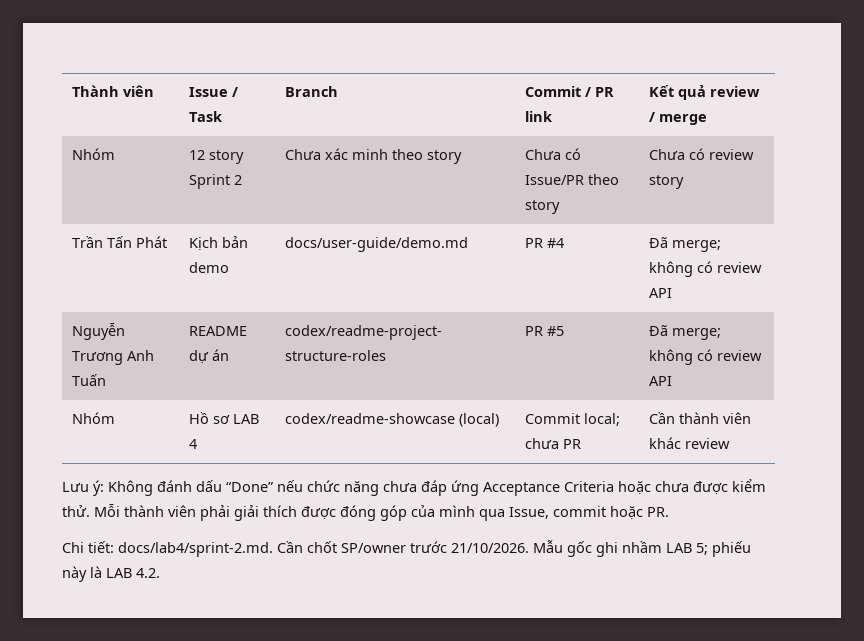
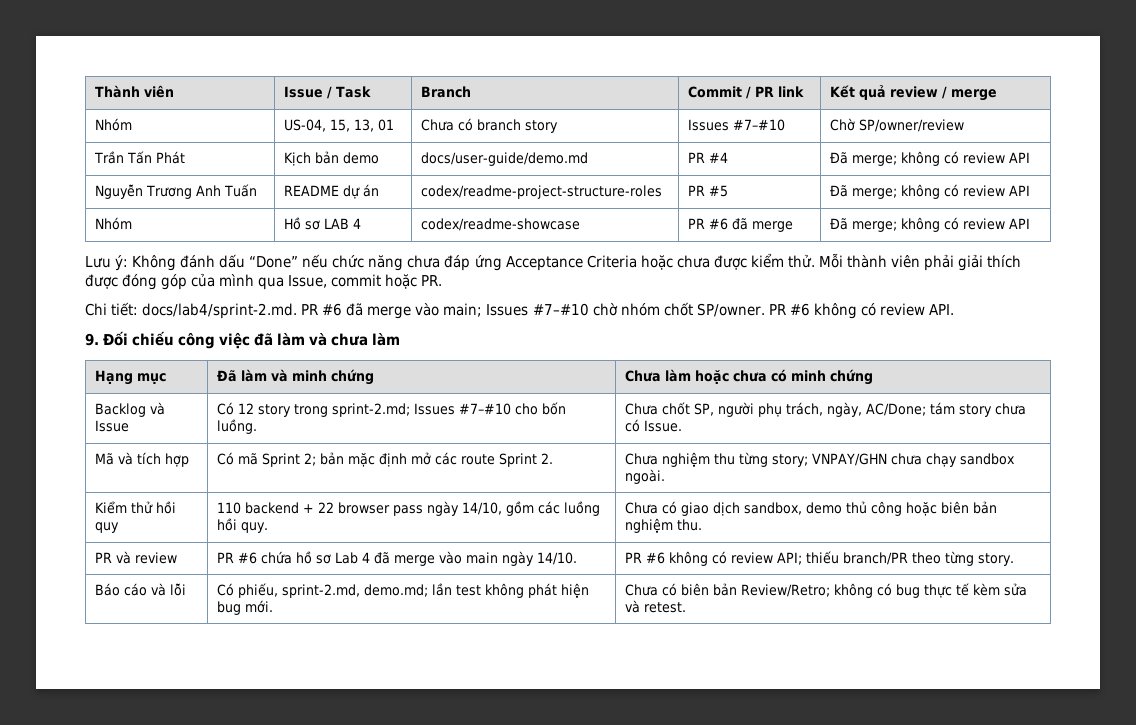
- Nhóm | 12 story Sprint 2 | Chưa xác minh theo story | Chưa có Issue/PR theo story | Chưa có review story
+ Nhóm | US-04, 15, 13, 01 | Chưa có branch story | Issues #7–#10 | Chờ SP/owner/review
- Nhóm | Hồ sơ LAB 4 | codex/readme-showcase (local) | Commit local; chưa PR | Cần thành viên khác review
+ Nhóm | Hồ sơ LAB 4 | codex/readme-showcase | PR #6 đã merge | Đã merge; không có review API
- Chi tiết: docs/lab4/sprint-2.md. Cần chốt SP/owner trước 21/10/2026. Mẫu gốc ghi nhầm LAB 5; phiếu này là LAB 4.2.
+ Chi tiết: docs/lab4/sprint-2.md. PR #6 đã merge vào main; Issues #7–#10 chờ nhóm chốt SP/owner. PR #6 không có review API.
+ 9. Đối chiếu công việc đã làm và chưa làm
+ Hạng mục | Đã làm và minh chứng | Chưa làm hoặc chưa có minh chứng
+ Backlog và Issue | Có 12 story trong sprint-2.md; Issues #7–#10 cho bốn luồng. | Chưa chốt SP, người phụ trách, ngày, AC/Done; tám story chưa có Issue.
+ Mã và tích hợp | Có mã Sprint 2; bản mặc định mở các route Sprint 2. | Chưa nghiệm thu từng story; VNPAY/GHN chưa chạy sandbox ngoài.
+ Kiểm thử hồi quy | 110 backend + 22 browser pass ngày 14/10, gồm các luồng hồi quy. | Chưa có giao dịch sandbox, demo thủ công hoặc biên bản nghiệm thu.
+ PR và review | PR #6 chứa hồ sơ Lab 4 đã merge vào main ngày 14/10. | PR #6 không có review API; thiếu branch/PR theo từng story.
+ Báo cáo và lỗi | Có phiếu, sprint-2.md, demo.md; lần test không phát hiện bug mới. | Chưa có biên bản Review/Retro; không có bug thực tế kèm sửa và retest.

